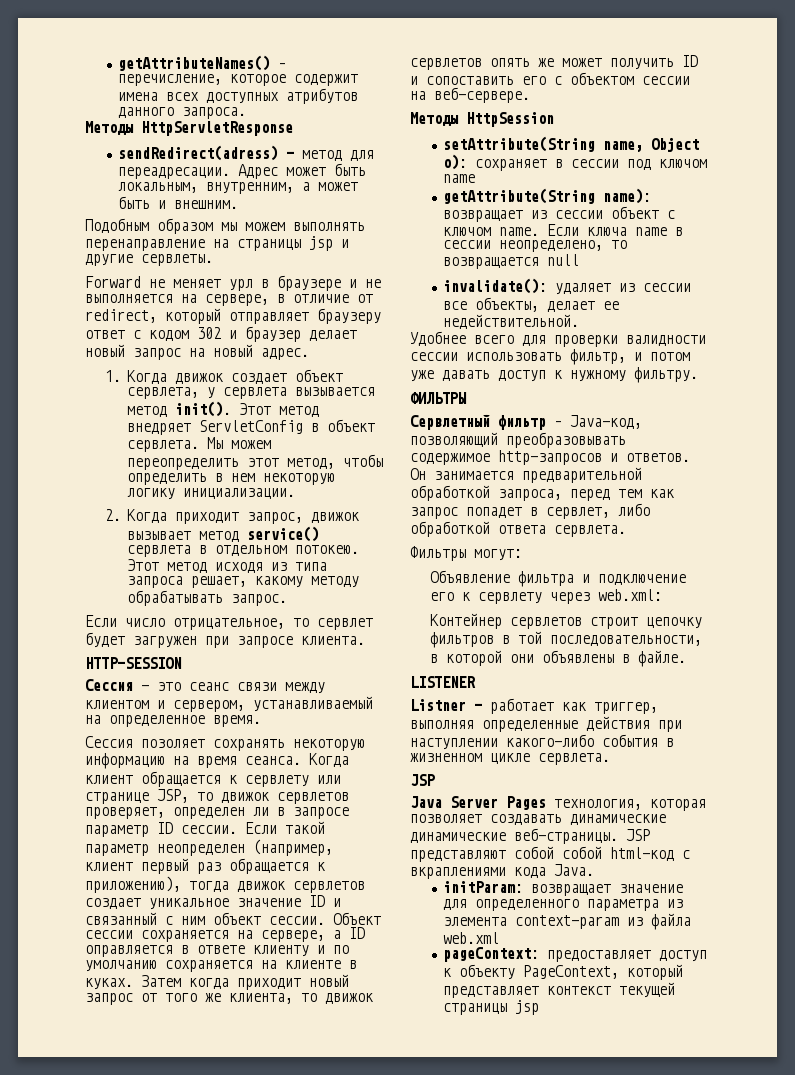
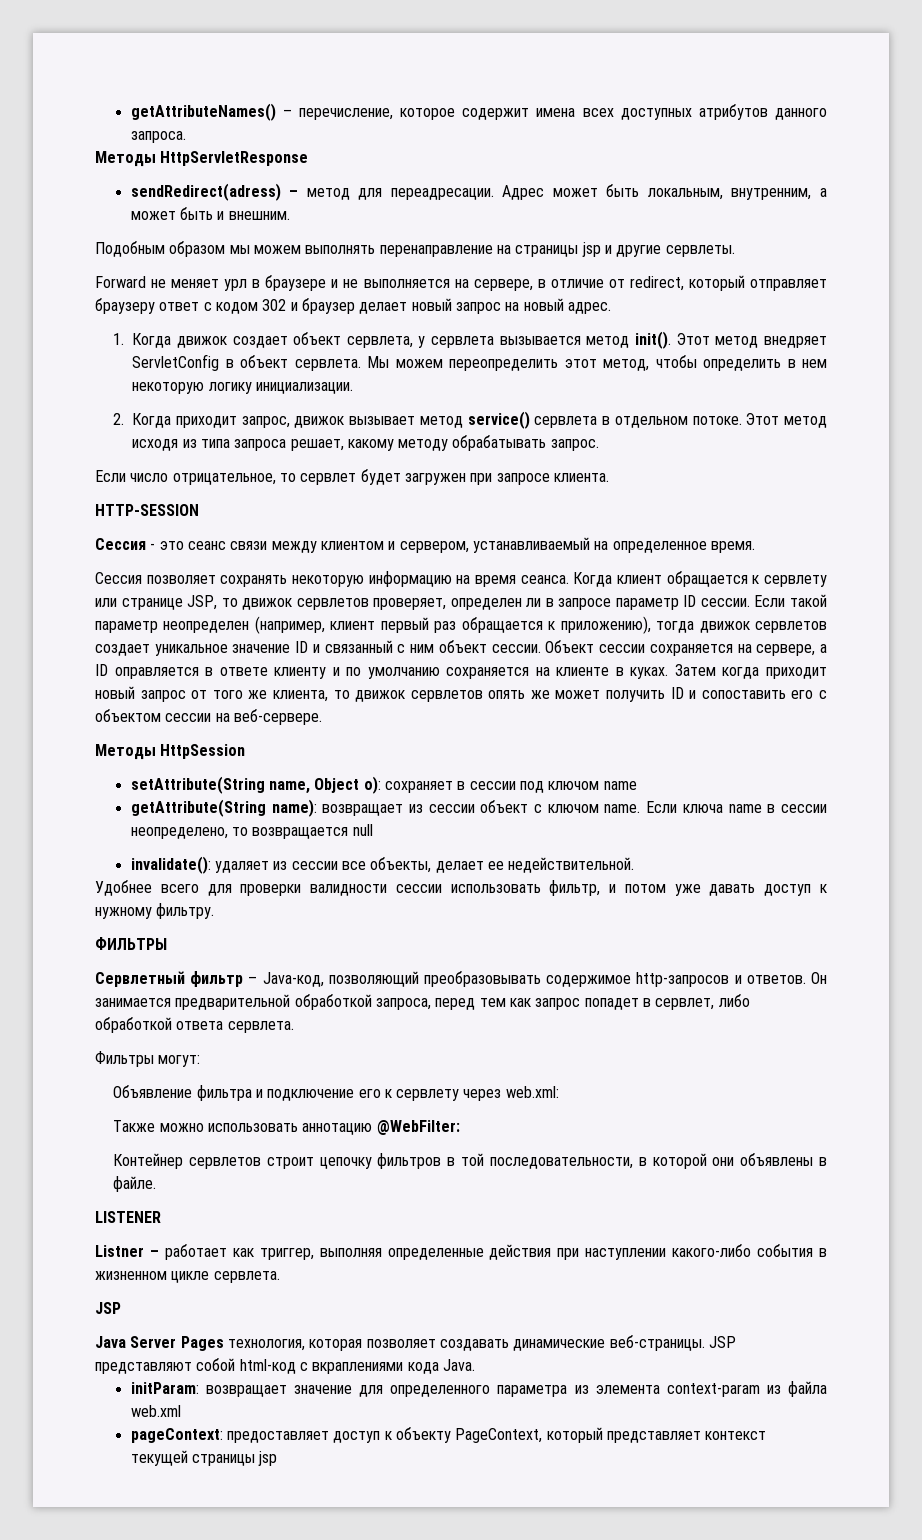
- 2. Когда приходит запрос, движок вызывает метод service() сервлета в отдельном потокею.
+ 2. Когда приходит запрос, движок вызывает метод service() сервлета в отдельном потоке.
- Сессия позоляет сохранять некоторую информацию на время сеанса.
+ Сессия позволяет сохранять некоторую информацию на время сеанса.
+ Также можно использовать аннотацию @WebFilter:
- Java Server Pages технология, которая позволяет создавать динамические динамические веб-страницы.
+ Java Server Pages технология, которая позволяет создавать динамические веб-страницы.
- JSP представляют собой собой html-код с вкраплениями кода Java.
+ JSP представляют собой html-код с вкраплениями кода Java.

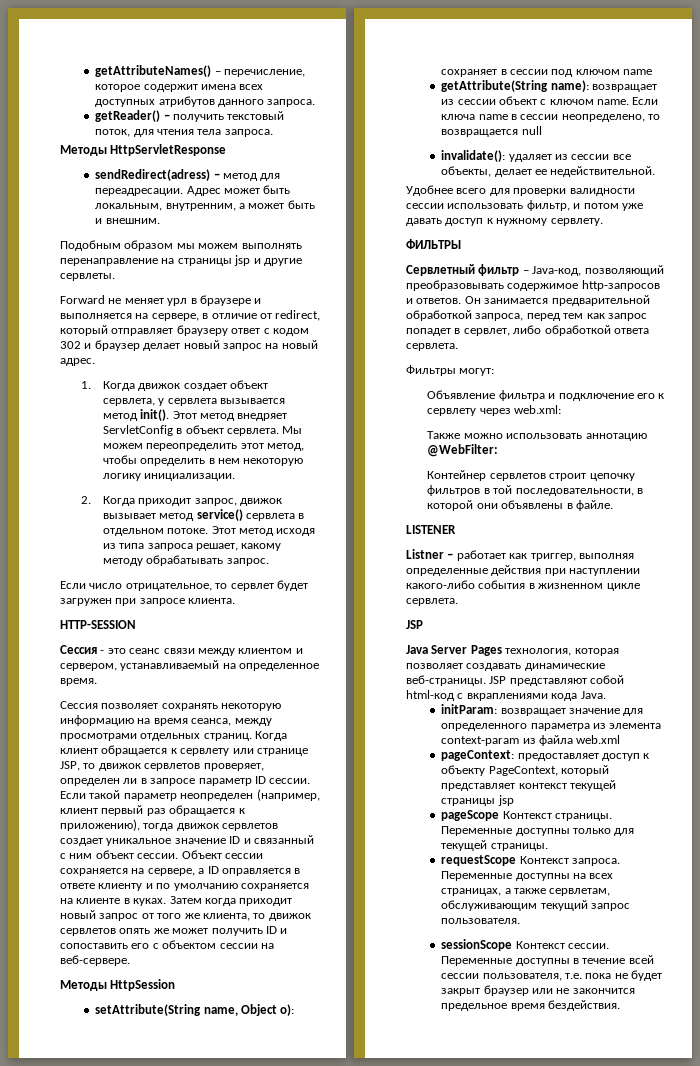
+ getReader() – получить текстовый поток, для чтения тела запроса.
- Forward не меняет урл в браузере и не выполняется на сервере, в отличие от redirect, который отправляет браузеру ответ с кодом 302 и браузер делает новый запрос на новый адрес.
+ Forward не меняет урл в браузере и выполняется на сервере, в отличие от redirect, который отправляет браузеру ответ с кодом 302 и браузер делает новый запрос на новый адрес.
- Сессия позволяет сохранять некоторую информацию на время сеанса.
+ Сессия позволяет сохранять некоторую информацию на время сеанса, между просмотрами отдельных страниц.
- Удобнее всего для проверки валидности сессии использовать фильтр, и потом уже давать доступ к нужному фильтру.
+ Удобнее всего для проверки валидности сессии использовать фильтр, и потом уже давать доступ к нужному сервлету.
+ pageScope Контекст страницы. Переменные доступны только для текущей страницы.
+ requestScope Контекст запроса. Переменные доступны на всех страницах, а также сервлетам, обслуживающим текущий запрос пользователя.
+ sessionScope Контекст сессии. Переменные доступны в течение всей сессии пользователя, т.е. пока не будет закрыт браузер или не закончится предельное время бездействия.

